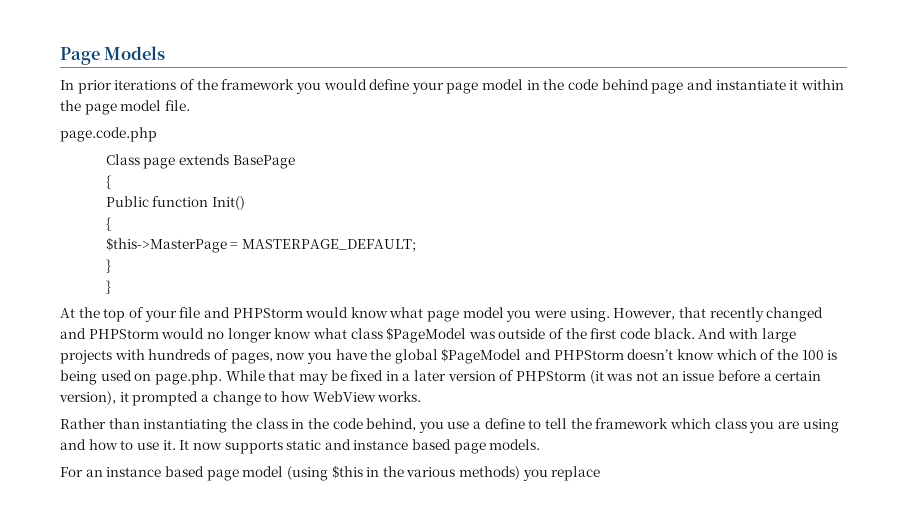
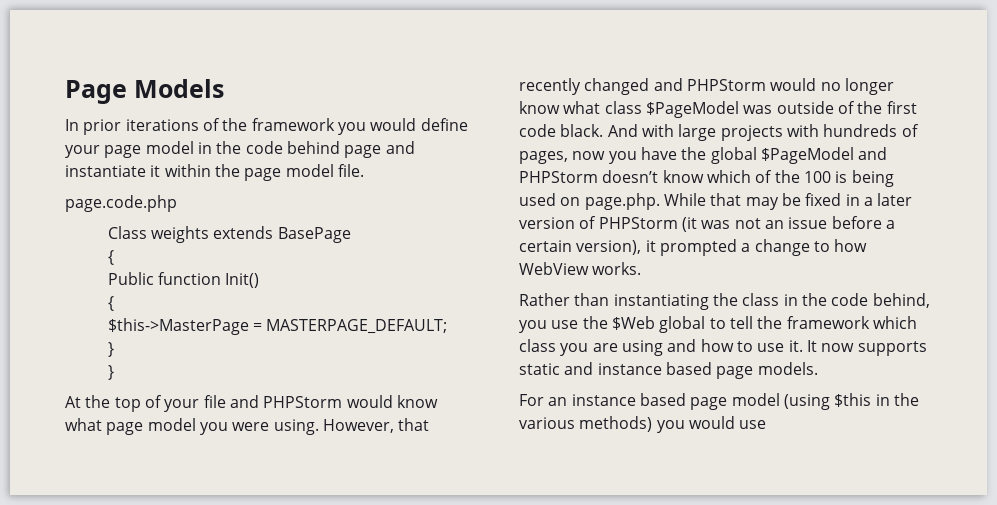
- Class page extends BasePage
+ Class weights extends BasePage
- Rather than instantiating the class in the code behind, you use a define to tell the framework which class you are using and how to use it.
+ Rather than instantiating the class in the code behind, you use the $Web global to tell the framework which class you are using and how to use it.
- For an instance based page model (using $this in the various methods) you replace
+ For an instance based page model (using $this in the various methods) you would use

